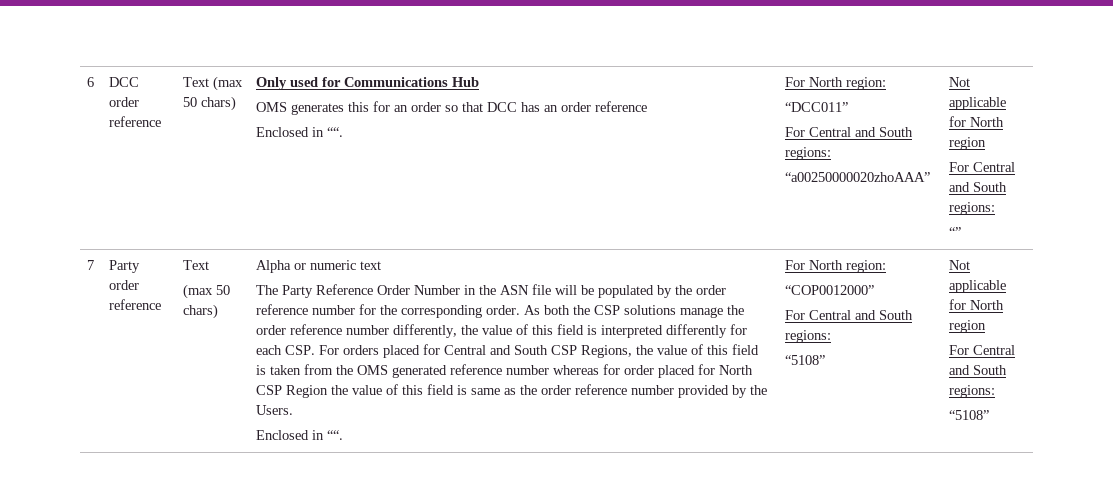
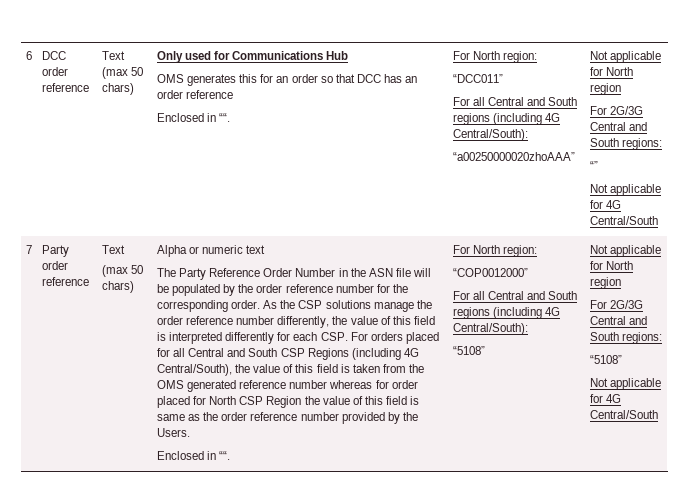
  “DCC011”
- For Central and South regions:
+ For all Central and South regions (including 4G Central/South):
  “a00250000020zhoAAA” | Not applicable for North region
- For Central and South regions:
+ For 2G/3G Central and South regions:
  “”
+ Not applicable for 4G Central/South
- As both the CSP solutions manage the order reference number differently, the value of this field is interpreted differently for each CSP. For orders placed for Central and South CSP Regions, the value of this field is taken from the OMS generated reference number whereas for order placed for North CSP Region the value of this field is same as the order reference number provided by the Users.
+ As the CSP solutions manage the order reference number differently, the value of this field is interpreted differently for each CSP. For orders placed for all Central and South CSP Regions (including 4G Central/South), the value of this field is taken from the OMS generated reference number whereas for order placed for North CSP Region the value of this field is same as the order reference number provided by the Users.
  “COP0012000”
- For Central and South regions:
+ For all Central and South regions (including 4G Central/South):
  “5108” | Not applicable for North region
- For Central and South regions:
+ For 2G/3G Central and South regions:
  “5108”
+ Not applicable for 4G Central/South

